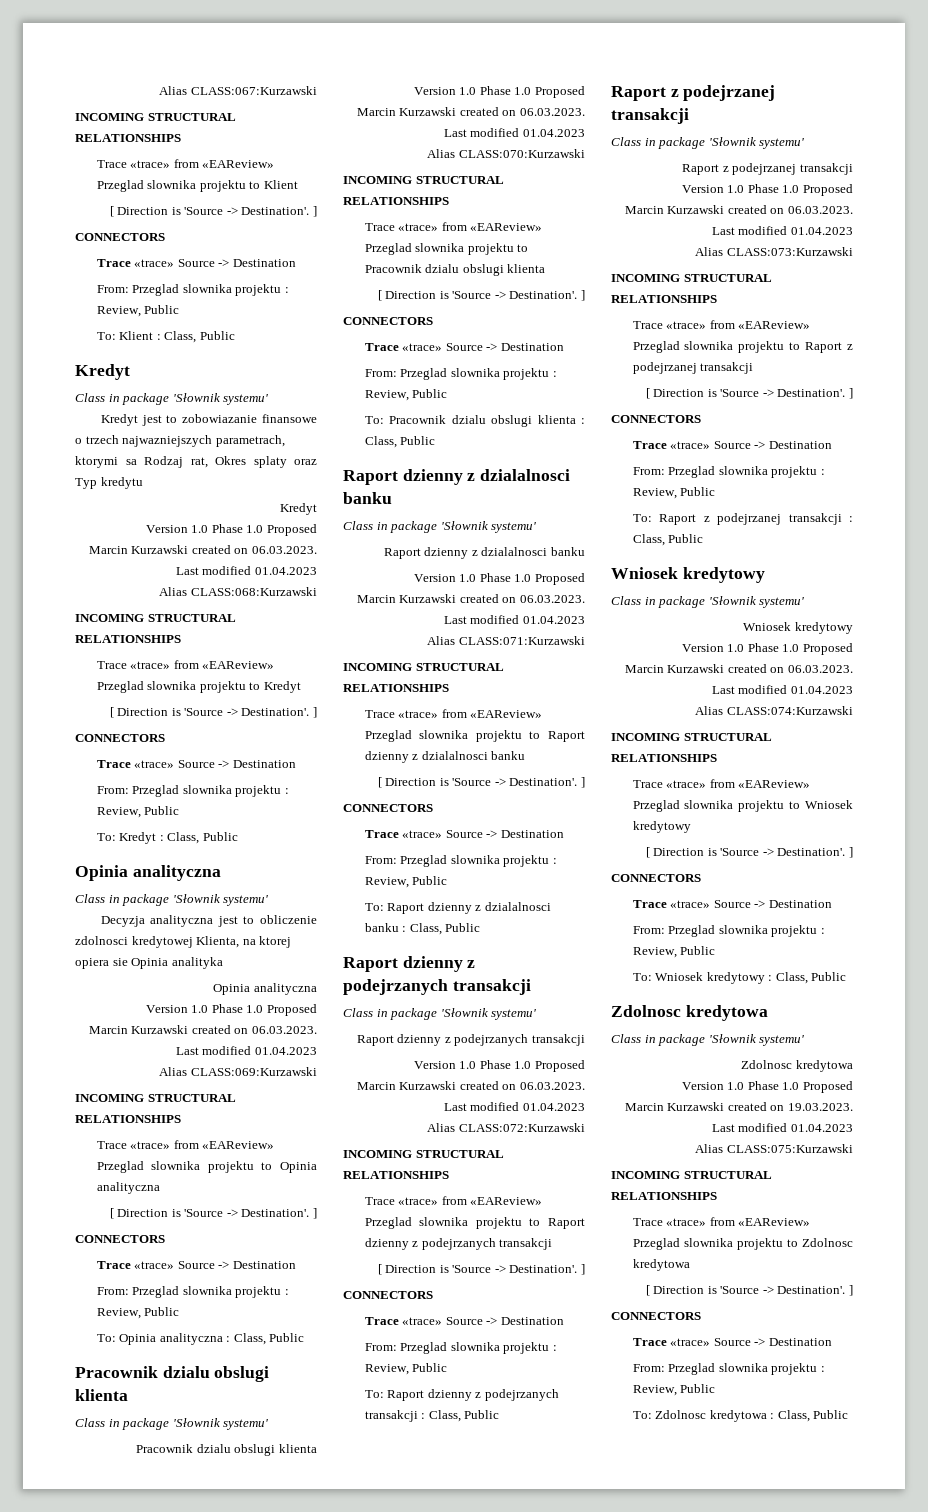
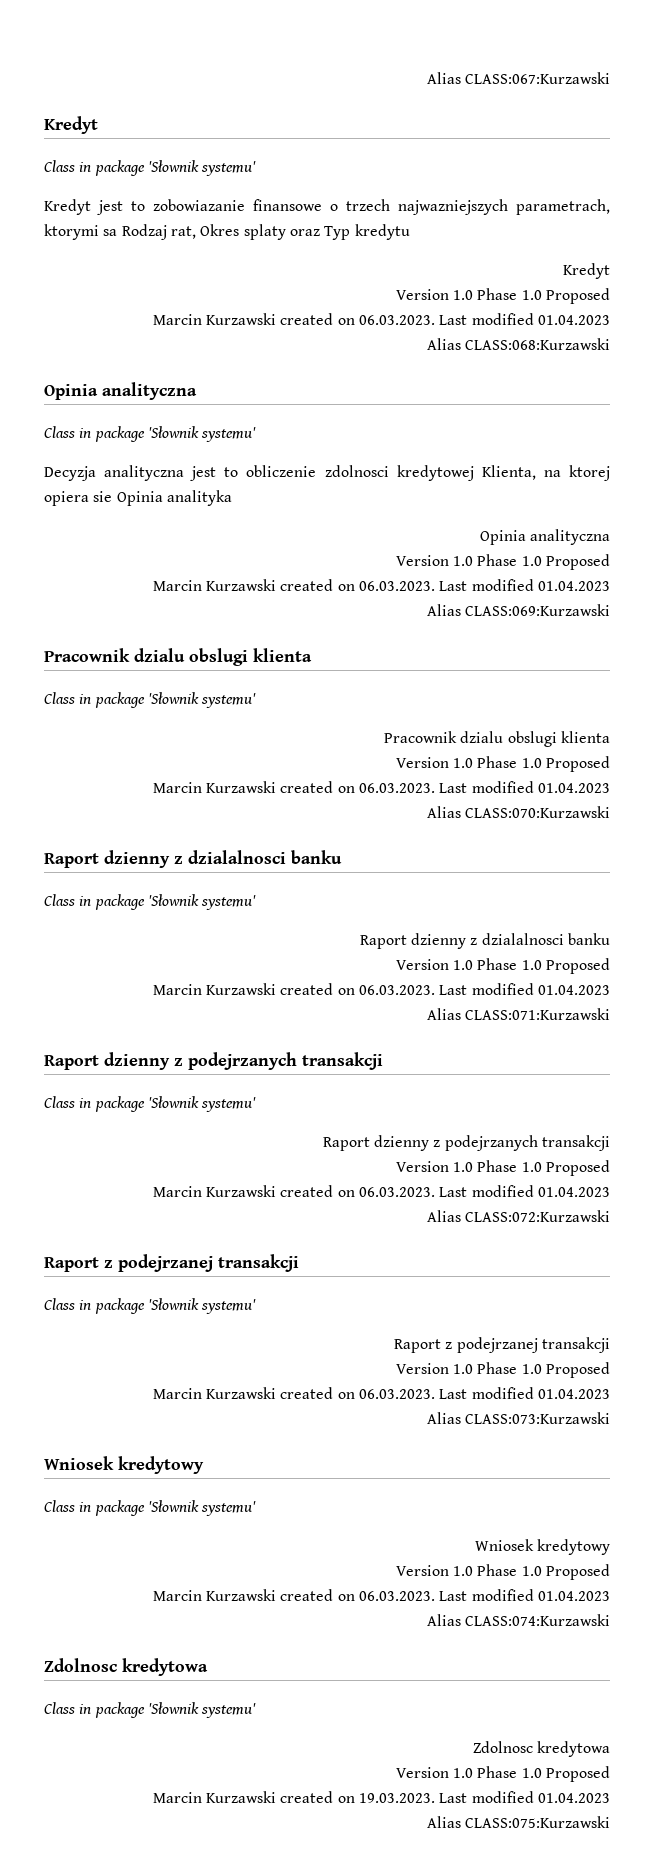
  Alias CLASS:067:Kurzawski
- INCOMING STRUCTURAL RELATIONSHIPS
- Trace «trace» from «EAReview» Przeglad slownika projektu to Klient
- [ Direction is 'Source -> Destination'. ]
- CONNECTORS
- Trace «trace» Source -> Destination
- From: Przeglad slownika projektu : Review, Public
- To: Klient : Class, Public
  Alias CLASS:068:Kurzawski
- INCOMING STRUCTURAL RELATIONSHIPS
- Trace «trace» from «EAReview» Przeglad slownika projektu to Kredyt
- [ Direction is 'Source -> Destination'. ]
- CONNECTORS
- Trace «trace» Source -> Destination
- From: Przeglad slownika projektu : Review, Public
- To: Kredyt : Class, Public
  Alias CLASS:069:Kurzawski
- INCOMING STRUCTURAL RELATIONSHIPS
- Trace «trace» from «EAReview» Przeglad slownika projektu to Opinia analityczna
- [ Direction is 'Source -> Destination'. ]
- CONNECTORS
- Trace «trace» Source -> Destination
- From: Przeglad slownika projektu : Review, Public
- To: Opinia analityczna : Class, Public
  Alias CLASS:070:Kurzawski
- INCOMING STRUCTURAL RELATIONSHIPS
- Trace «trace» from «EAReview» Przeglad slownika projektu to Pracownik dzialu obslugi klienta
- [ Direction is 'Source -> Destination'. ]
- CONNECTORS
- Trace «trace» Source -> Destination
- From: Przeglad slownika projektu : Review, Public
- To: Pracownik dzialu obslugi klienta : Class, Public
  Alias CLASS:071:Kurzawski
- INCOMING STRUCTURAL RELATIONSHIPS
- Trace «trace» from «EAReview» Przeglad slownika projektu to Raport dzienny z dzialalnosci banku
- [ Direction is 'Source -> Destination'. ]
- CONNECTORS
- Trace «trace» Source -> Destination
- From: Przeglad slownika projektu : Review, Public
- To: Raport dzienny z dzialalnosci banku : Class, Public
  Alias CLASS:072:Kurzawski
- INCOMING STRUCTURAL RELATIONSHIPS
- Trace «trace» from «EAReview» Przeglad slownika projektu to Raport dzienny z podejrzanych transakcji
- [ Direction is 'Source -> Destination'. ]
- CONNECTORS
- Trace «trace» Source -> Destination
- From: Przeglad slownika projektu : Review, Public
- To: Raport dzienny z podejrzanych transakcji : Class, Public
  Alias CLASS:073:Kurzawski
- INCOMING STRUCTURAL RELATIONSHIPS
- Trace «trace» from «EAReview» Przeglad slownika projektu to Raport z podejrzanej transakcji
- [ Direction is 'Source -> Destination'. ]
- CONNECTORS
- Trace «trace» Source -> Destination
- From: Przeglad slownika projektu : Review, Public
- To: Raport z podejrzanej transakcji : Class, Public
  Alias CLASS:074:Kurzawski
- INCOMING STRUCTURAL RELATIONSHIPS
- Trace «trace» from «EAReview» Przeglad slownika projektu to Wniosek kredytowy
- [ Direction is 'Source -> Destination'. ]
- CONNECTORS
- Trace «trace» Source -> Destination
- From: Przeglad slownika projektu : Review, Public
- To: Wniosek kredytowy : Class, Public
  Alias CLASS:075:Kurzawski
- INCOMING STRUCTURAL RELATIONSHIPS
- Trace «trace» from «EAReview» Przeglad slownika projektu to Zdolnosc kredytowa
- [ Direction is 'Source -> Destination'. ]
- CONNECTORS
- Trace «trace» Source -> Destination
- From: Przeglad slownika projektu : Review, Public
- To: Zdolnosc kredytowa : Class, Public

